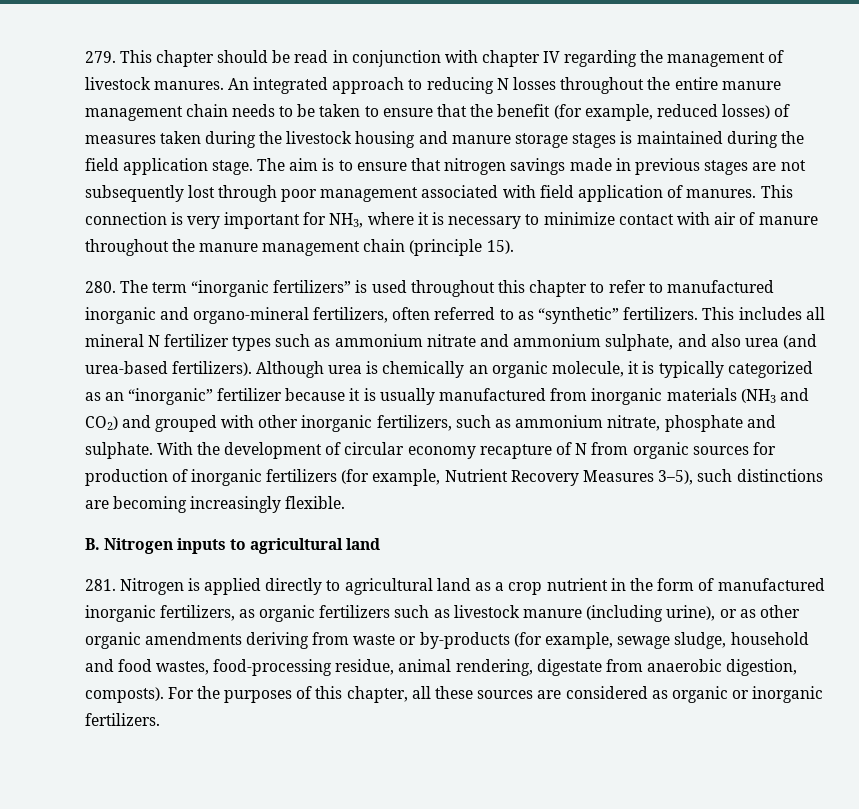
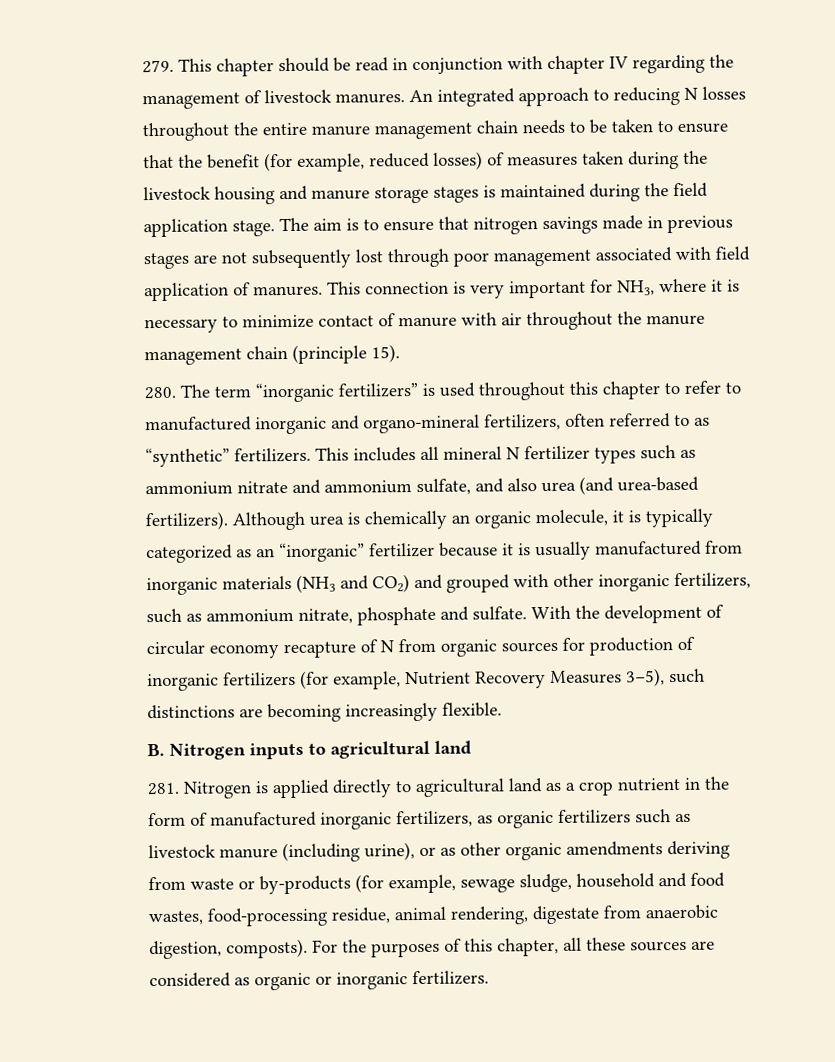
- This connection is very important for NH3, where it is necessary to minimize contact with air of manure throughout the manure management chain (principle 15).
+ This connection is very important for NH3, where it is necessary to minimize contact of manure with air throughout the manure management chain (principle 15).
- This includes all mineral N fertilizer types such as ammonium nitrate and ammonium sulphate, and also urea (and urea-based fertilizers).
+ This includes all mineral N fertilizer types such as ammonium nitrate and ammonium sulfate, and also urea (and urea-based fertilizers).
- Although urea is chemically an organic molecule, it is typically categorized as an “inorganic” fertilizer because it is usually manufactured from inorganic materials (NH3 and CO2) and grouped with other inorganic fertilizers, such as ammonium nitrate, phosphate and sulphate.
+ Although urea is chemically an organic molecule, it is typically categorized as an “inorganic” fertilizer because it is usually manufactured from inorganic materials (NH3 and CO2) and grouped with other inorganic fertilizers, such as ammonium nitrate, phosphate and sulfate.

